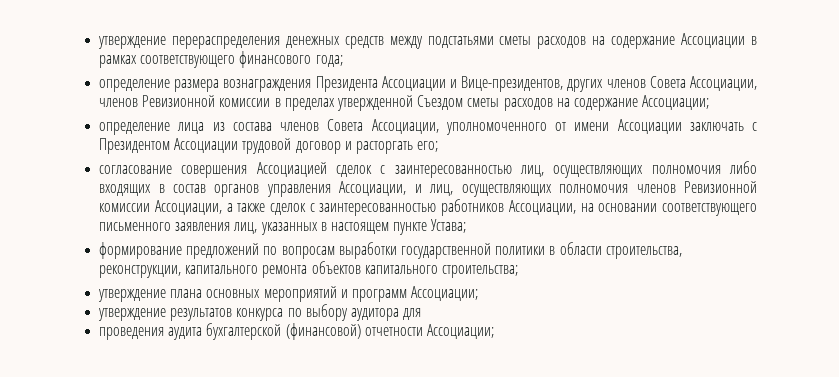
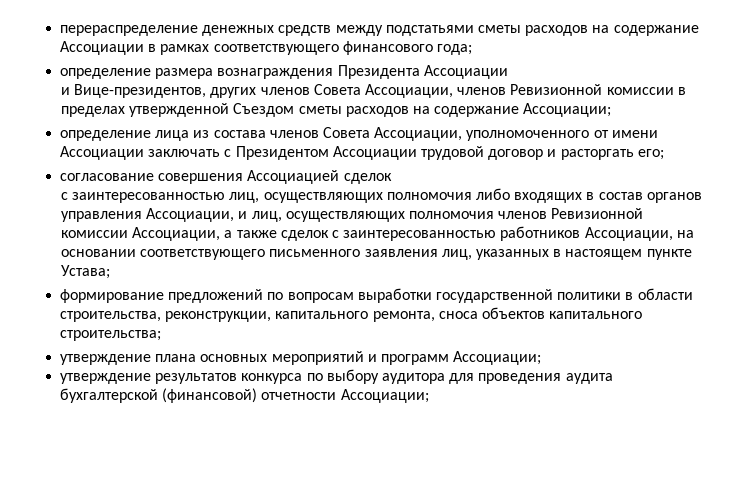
- утверждение перераспределения денежных средств между подстатьями сметы расходов на содержание Ассоциации в рамках соответствующего финансового года;
+ перераспределение денежных средств между подстатьями сметы расходов на содержание Ассоциации в рамках соответствующего финансового года;
- определение размера вознаграждения Президента Ассоциации и Вице-президентов, других членов Совета Ассоциации, членов Ревизионной комиссии в пределах утвержденной Съездом сметы расходов на содержание Ассоциации;
+ определение размера вознаграждения Президента Ассоциации
+ и Вице-президентов, других членов Совета Ассоциации, членов Ревизионной комиссии в пределах утвержденной Съездом сметы расходов на содержание Ассоциации;
- согласование совершения Ассоциацией сделок с заинтересованностью лиц, осуществляющих полномочия либо входящих в состав органов управления Ассоциации, и лиц, осуществляющих полномочия членов Ревизионной комиссии Ассоциации, а также сделок с заинтересованностью работников Ассоциации, на основании соответствующего письменного заявления лиц, указанных в настоящем пункте Устава;
+ согласование совершения Ассоциацией сделок
+ с заинтересованностью лиц, осуществляющих полномочия либо входящих в состав органов управления Ассоциации, и лиц, осуществляющих полномочия членов Ревизионной комиссии Ассоциации, а также сделок с заинтересованностью работников Ассоциации, на основании соответствующего письменного заявления лиц, указанных в настоящем пункте Устава;
- формирование предложений по вопросам выработки государственной политики в области строительства, реконструкции, капитального ремонта объектов капитального строительства;
+ формирование предложений по вопросам выработки государственной политики в области строительства, реконструкции, капитального ремонта, сноса объектов капитального строительства;
- утверждение результатов конкурса по выбору аудитора для
- проведения аудита бухгалтерской (финансовой) отчетности Ассоциации;
+ утверждение результатов конкурса по выбору аудитора для проведения аудита бухгалтерской (финансовой) отчетности Ассоциации;

